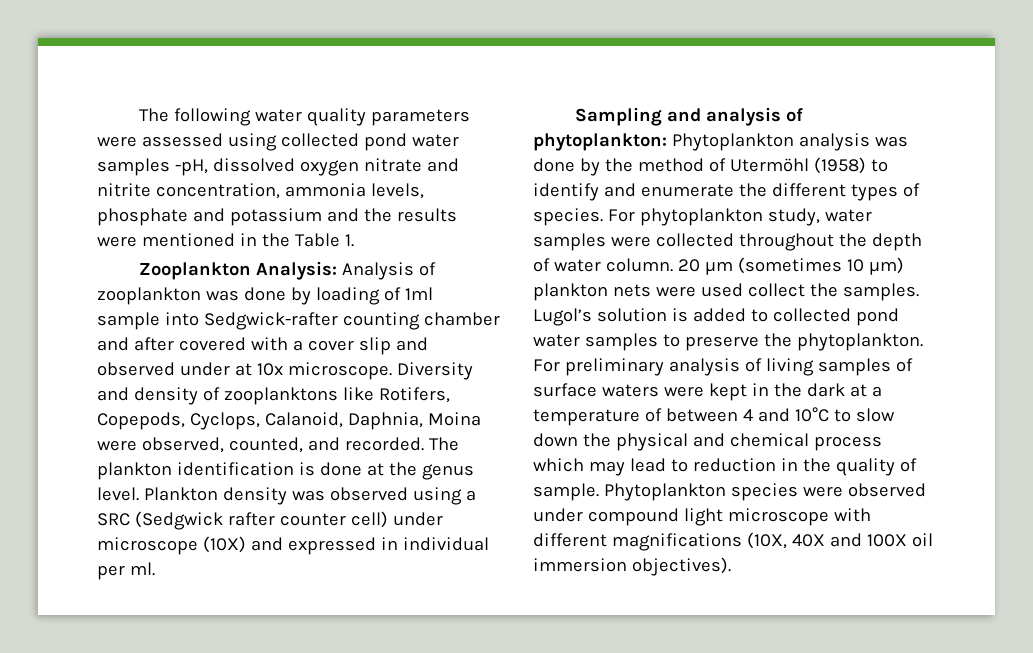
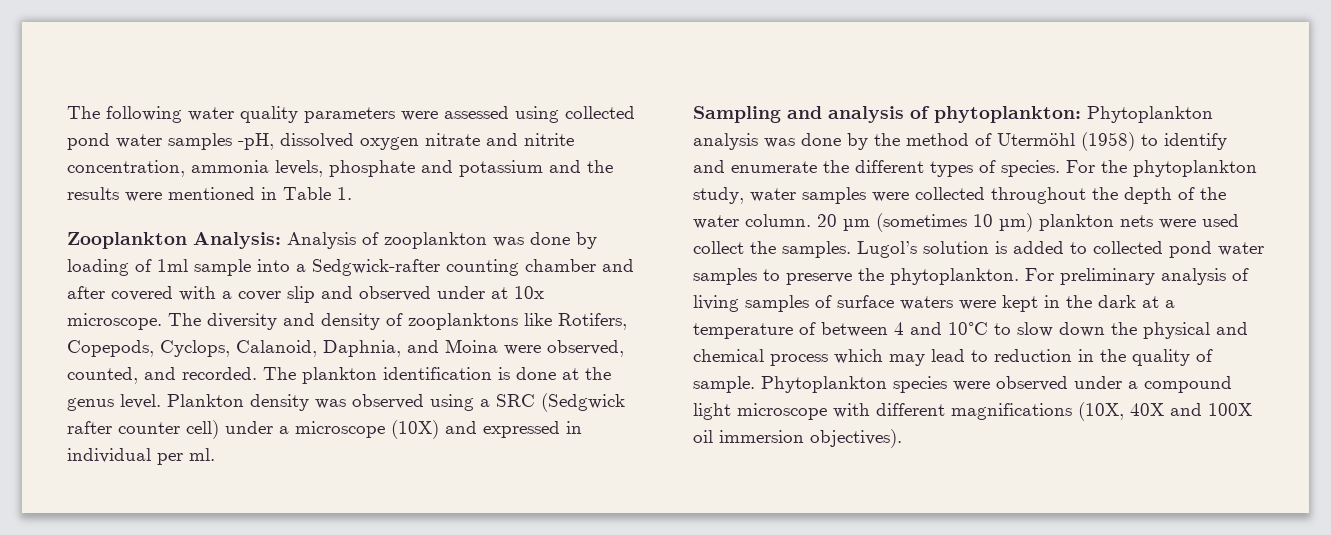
- The following water quality parameters were assessed using collected pond water samples -pH, dissolved oxygen nitrate and nitrite concentration, ammonia levels, phosphate and potassium and the results were mentioned in the Table 1.
+ The following water quality parameters were assessed using collected pond water samples -pH, dissolved oxygen nitrate and nitrite concentration, ammonia levels, phosphate and potassium and the results were mentioned in Table 1.
- Zooplankton Analysis: Analysis of zooplankton was done by loading of 1ml sample into Sedgwick-rafter counting chamber and after covered with a cover slip and observed under at 10x microscope.
+ Zooplankton Analysis: Analysis of zooplankton was done by loading of 1ml sample into a Sedgwick-rafter counting chamber and after covered with a cover slip and observed under at 10x microscope.
- Diversity and density of zooplanktons like Rotifers, Copepods, Cyclops, Calanoid, Daphnia, Moina were observed, counted, and recorded.
+ The diversity and density of zooplanktons like Rotifers, Copepods, Cyclops, Calanoid, Daphnia, and Moina were observed, counted, and recorded.
- Plankton density was observed using a SRC (Sedgwick rafter counter cell) under microscope (10X) and expressed in individual per ml.
+ Plankton density was observed using a SRC (Sedgwick rafter counter cell) under a microscope (10X) and expressed in individual per ml.
- For phytoplankton study, water samples were collected throughout the depth of water column.
+ For the phytoplankton study, water samples were collected throughout the depth of the water column.
- Phytoplankton species were observed under compound light microscope with different magnifications (10X, 40X and 100X oil immersion objectives).
+ Phytoplankton species were observed under a compound light microscope with different magnifications (10X, 40X and 100X oil immersion objectives).

